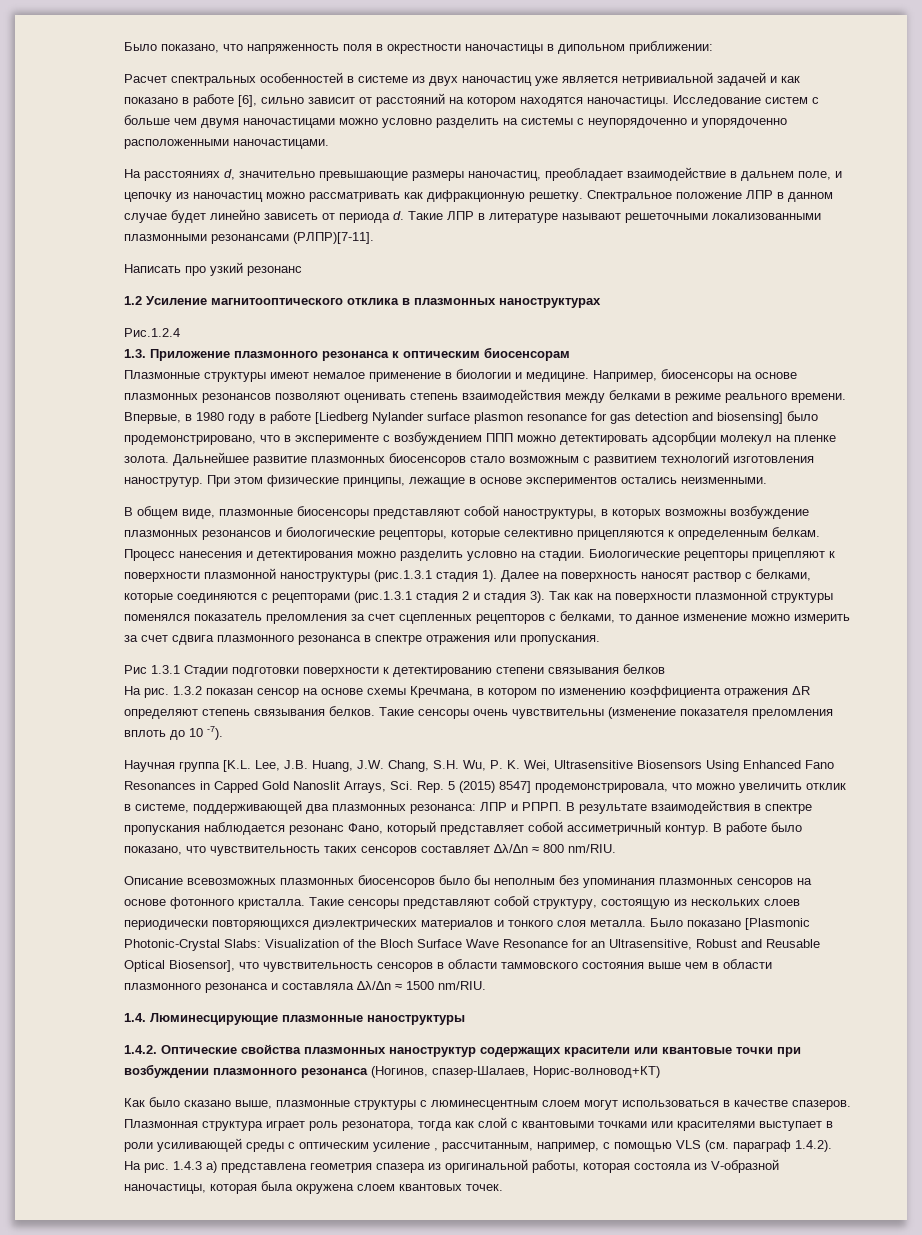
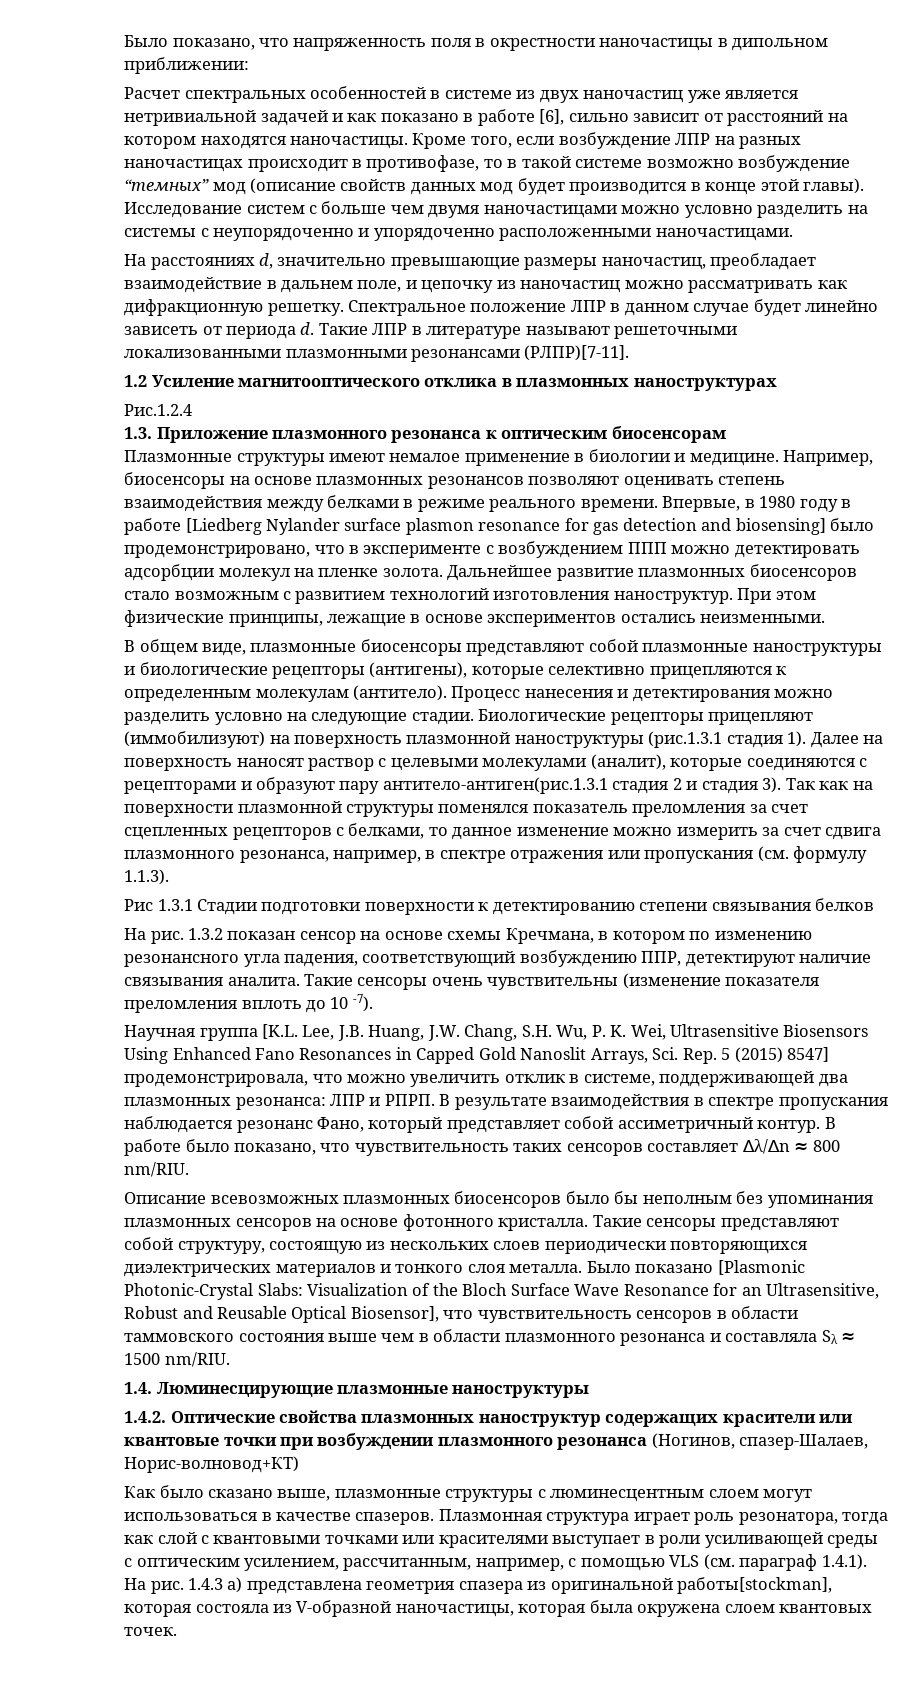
+ Кроме того, если возбуждение ЛПР на разных наночастицах происходит в противофазе, то в такой системе возможно возбуждение “темных” мод (описание свойств данных мод будет производится в конце этой главы).
- Написать про узкий резонанс
- Дальнейшее развитие плазмонных биосенсоров стало возможным с развитием технологий изготовления нанострутур.
+ Дальнейшее развитие плазмонных биосенсоров стало возможным с развитием технологий изготовления наноструктур.
- В общем виде, плазмонные биосенсоры представляют собой наноструктуры, в которых возможны возбуждение плазмонных резонансов и биологические рецепторы, которые селективно прицепляются к определенным белкам.
+ В общем виде, плазмонные биосенсоры представляют собой плазмонные наноструктуры и биологические рецепторы (антигены), которые селективно прицепляются к определенным молекулам (антитело).
- Процесс нанесения и детектирования можно разделить условно на стадии.
+ Процесс нанесения и детектирования можно разделить условно на следующие стадии.
- Биологические рецепторы прицепляют к поверхности плазмонной наноструктуры (рис.1.3.1 стадия 1).
+ Биологические рецепторы прицепляют (иммобилизуют) на поверхность плазмонной наноструктуры (рис.1.3.1 стадия 1).
- Далее на поверхность наносят раствор с белками, которые соединяются с рецепторами (рис.1.3.1 стадия 2 и стадия 3).
+ Далее на поверхность наносят раствор с целевыми молекулами (аналит), которые соединяются с рецепторами и образуют пару антитело-антиген(рис.1.3.1 стадия 2 и стадия 3).
- Так как на поверхности плазмонной структуры поменялся показатель преломления за счет сцепленных рецепторов с белками, то данное изменение можно измерить за счет сдвига плазмонного резонанса в спектре отражения или пропускания.
+ Так как на поверхности плазмонной структуры поменялся показатель преломления за счет сцепленных рецепторов с белками, то данное изменение можно измерить за счет сдвига плазмонного резонанса, например, в спектре отражения или пропускания (см. формулу 1.1.3).
- 1.3.2 показан сенсор на основе схемы Кречмана, в котором по изменению коэффициента отражения ΔR определяют степень связывания белков.
+ 1.3.2 показан сенсор на основе схемы Кречмана, в котором по изменению резонансного угла падения, соответствующий возбуждению ППР, детектируют наличие связывания аналита.
- Было показано [Plasmonic Photonic-Crystal Slabs: Visualization of the Bloch Surface Wave Resonance for an Ultrasensitive, Robust and Reusable Optical Biosensor], что чувствительность сенсоров в области таммовского состояния выше чем в области плазмонного резонанса и составляла ∆λ/∆n ≈ 1500 nm/RIU.
+ Было показано [Plasmonic Photonic-Crystal Slabs: Visualization of the Bloch Surface Wave Resonance for an Ultrasensitive, Robust and Reusable Optical Biosensor], что чувствительность сенсоров в области таммовского состояния выше чем в области плазмонного резонанса и составляла Sλ ≈ 1500 nm/RIU.
- Плазмонная структура играет роль резонатора, тогда как слой с квантовыми точками или красителями выступает в роли усиливающей среды с оптическим усиление , рассчитанным, например, с помощью VLS (см. параграф 1.4.2). На рис.
+ Плазмонная структура играет роль резонатора, тогда как слой с квантовыми точками или красителями выступает в роли усиливающей среды с оптическим усилением, рассчитанным, например, с помощью VLS (см. параграф 1.4.1). На рис.
- 1.4.3 a) представлена геометрия спазера из оригинальной работы, которая состояла из V-образной наночастицы, которая была окружена слоем квантовых точек.
+ 1.4.3 a) представлена геометрия спазера из оригинальной работы[stockman], которая состояла из V-образной наночастицы, которая была окружена слоем квантовых точек.

